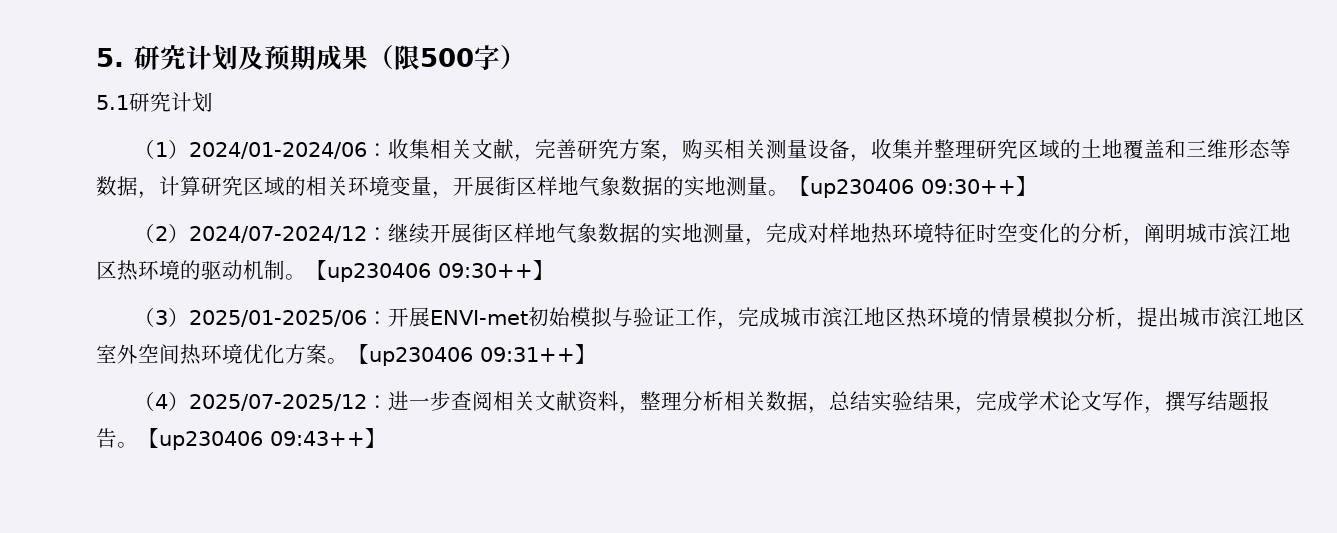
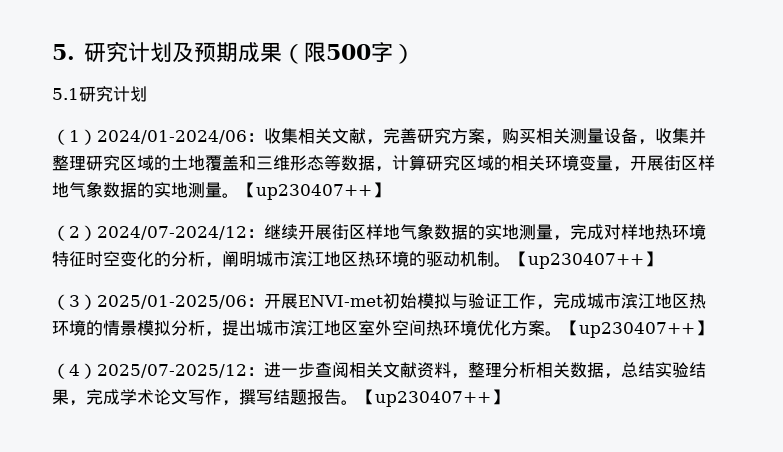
- （1）2024/01-2024/06：收集相关文献，完善研究方案，购买相关测量设备，收集并整理研究区域的土地覆盖和三维形态等数据，计算研究区域的相关环境变量，开展街区样地气象数据的实地测量。【up230406 09:30++】
+ （1）2024/01-2024/06：收集相关文献，完善研究方案，购买相关测量设备，收集并整理研究区域的土地覆盖和三维形态等数据，计算研究区域的相关环境变量，开展街区样地气象数据的实地测量。【up230407++】
- （2）2024/07-2024/12：继续开展街区样地气象数据的实地测量，完成对样地热环境特征时空变化的分析，阐明城市滨江地区热环境的驱动机制。【up230406 09:30++】
+ （2）2024/07-2024/12：继续开展街区样地气象数据的实地测量，完成对样地热环境特征时空变化的分析，阐明城市滨江地区热环境的驱动机制。【up230407++】
- （3）2025/01-2025/06：开展ENVI-met初始模拟与验证工作，完成城市滨江地区热环境的情景模拟分析，提出城市滨江地区室外空间热环境优化方案。【up230406 09:31++】
+ （3）2025/01-2025/06：开展ENVI-met初始模拟与验证工作，完成城市滨江地区热环境的情景模拟分析，提出城市滨江地区室外空间热环境优化方案。【up230407++】
- （4）2025/07-2025/12：进一步查阅相关文献资料，整理分析相关数据，总结实验结果，完成学术论文写作，撰写结题报告。【up230406 09:43++】
+ （4）2025/07-2025/12：进一步查阅相关文献资料，整理分析相关数据，总结实验结果，完成学术论文写作，撰写结题报告。【up230407++】

